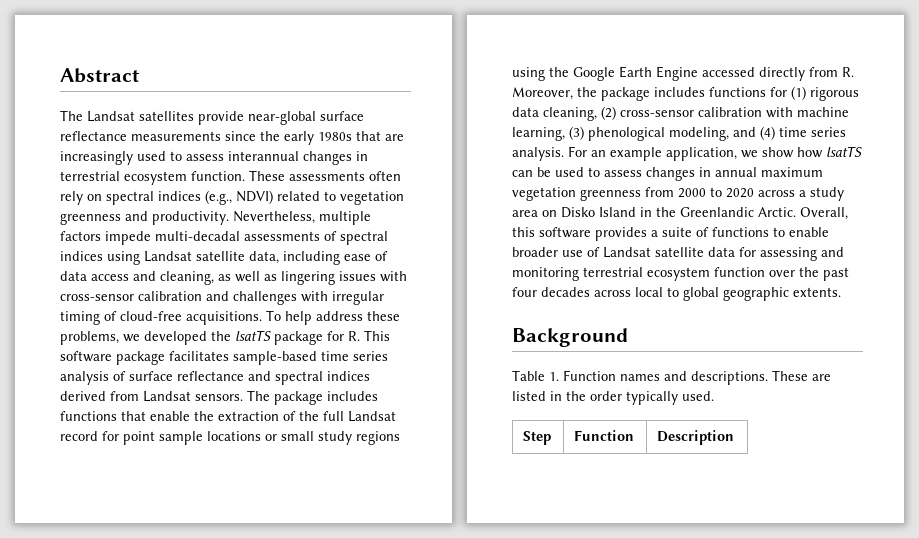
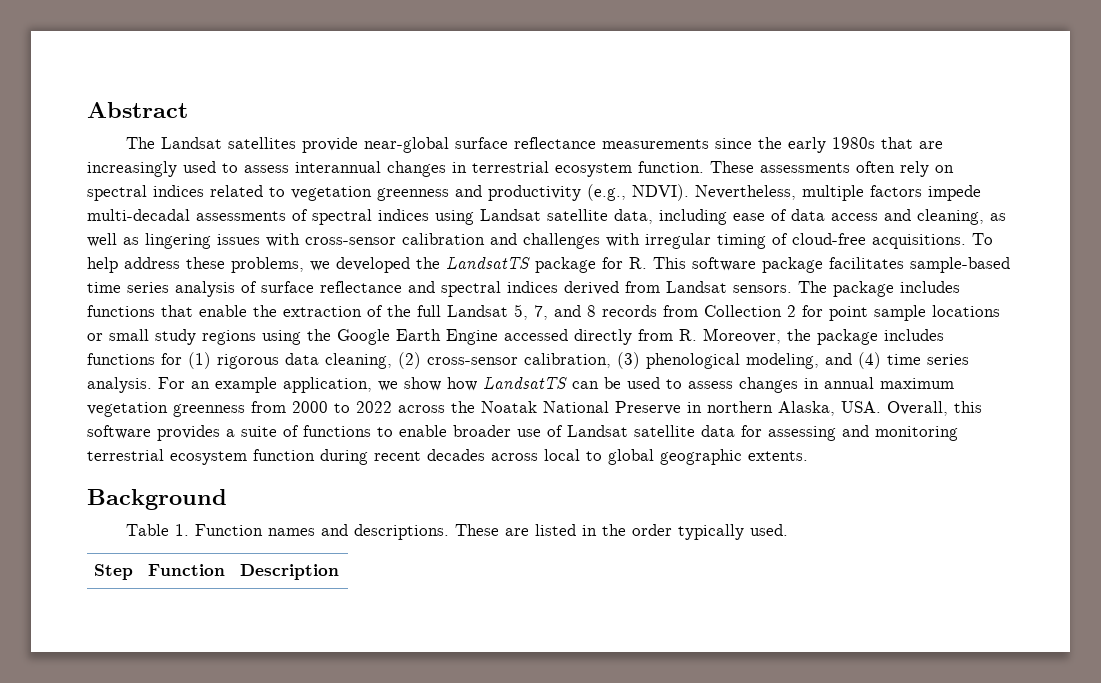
- These assessments often rely on spectral indices (e.g., NDVI) related to vegetation greenness and productivity.
+ These assessments often rely on spectral indices related to vegetation greenness and productivity (e.g., NDVI).
- To help address these problems, we developed the lsatTS package for R. This software package facilitates sample-based time series analysis of surface reflectance and spectral indices derived from Landsat sensors.
+ To help address these problems, we developed the LandsatTS package for R. This software package facilitates sample-based time series analysis of surface reflectance and spectral indices derived from Landsat sensors.
- The package includes functions that enable the extraction of the full Landsat record for point sample locations or small study regions using the Google Earth Engine accessed directly from R. Moreover, the package includes functions for (1) rigorous data cleaning, (2) cross-sensor calibration with machine learning, (3) phenological modeling, and (4) time series analysis.
+ The package includes functions that enable the extraction of the full Landsat 5, 7, and 8 records from Collection 2 for point sample locations or small study regions using the Google Earth Engine accessed directly from R. Moreover, the package includes functions for (1) rigorous data cleaning, (2) cross-sensor calibration, (3) phenological modeling, and (4) time series analysis.
- For an example application, we show how lsatTS can be used to assess changes in annual maximum vegetation greenness from 2000 to 2020 across a study area on Disko Island in the Greenlandic Arctic. Overall, this software provides a suite of functions to enable broader use of Landsat satellite data for assessing and monitoring terrestrial ecosystem function over the past four decades across local to global geographic extents.
+ For an example application, we show how LandsatTS can be used to assess changes in annual maximum vegetation greenness from 2000 to 2022 across the Noatak National Preserve in northern Alaska, USA. Overall, this software provides a suite of functions to enable broader use of Landsat satellite data for assessing and monitoring terrestrial ecosystem function during recent decades across local to global geographic extents.

